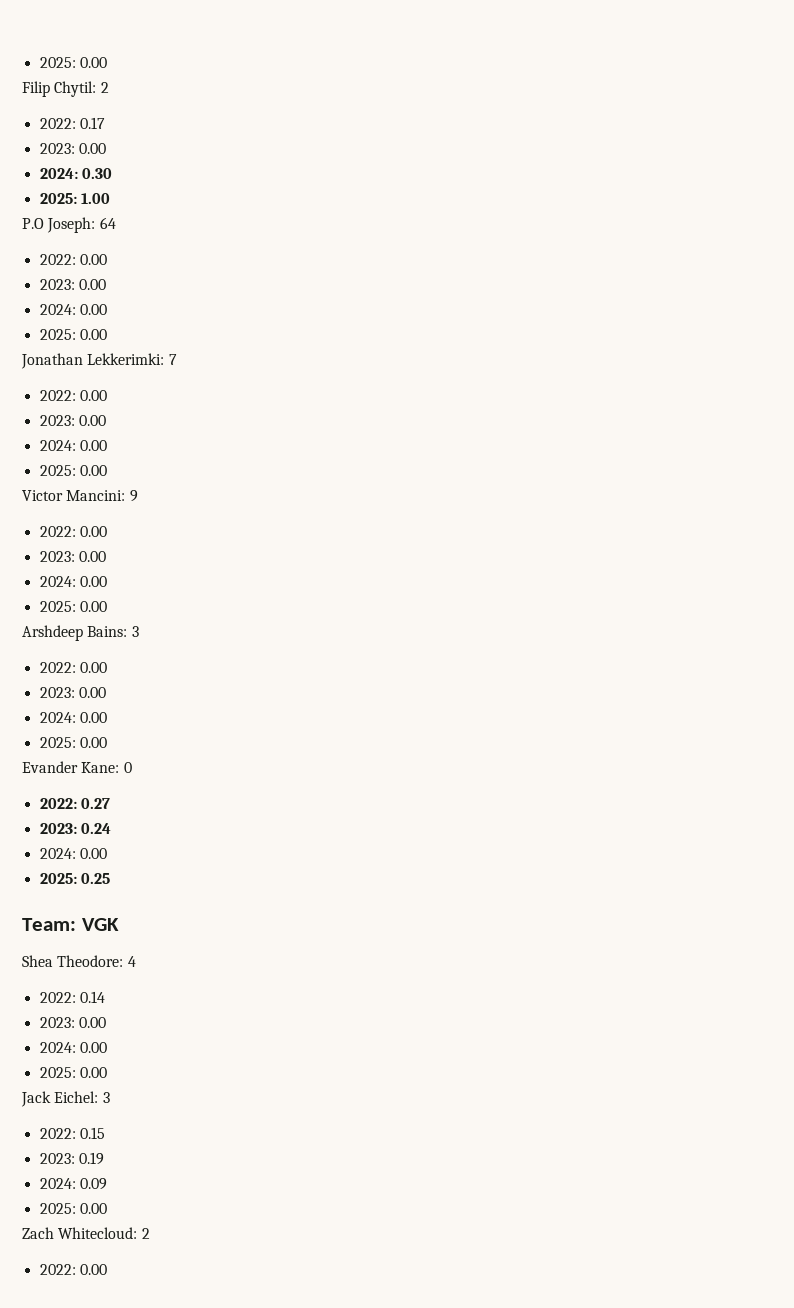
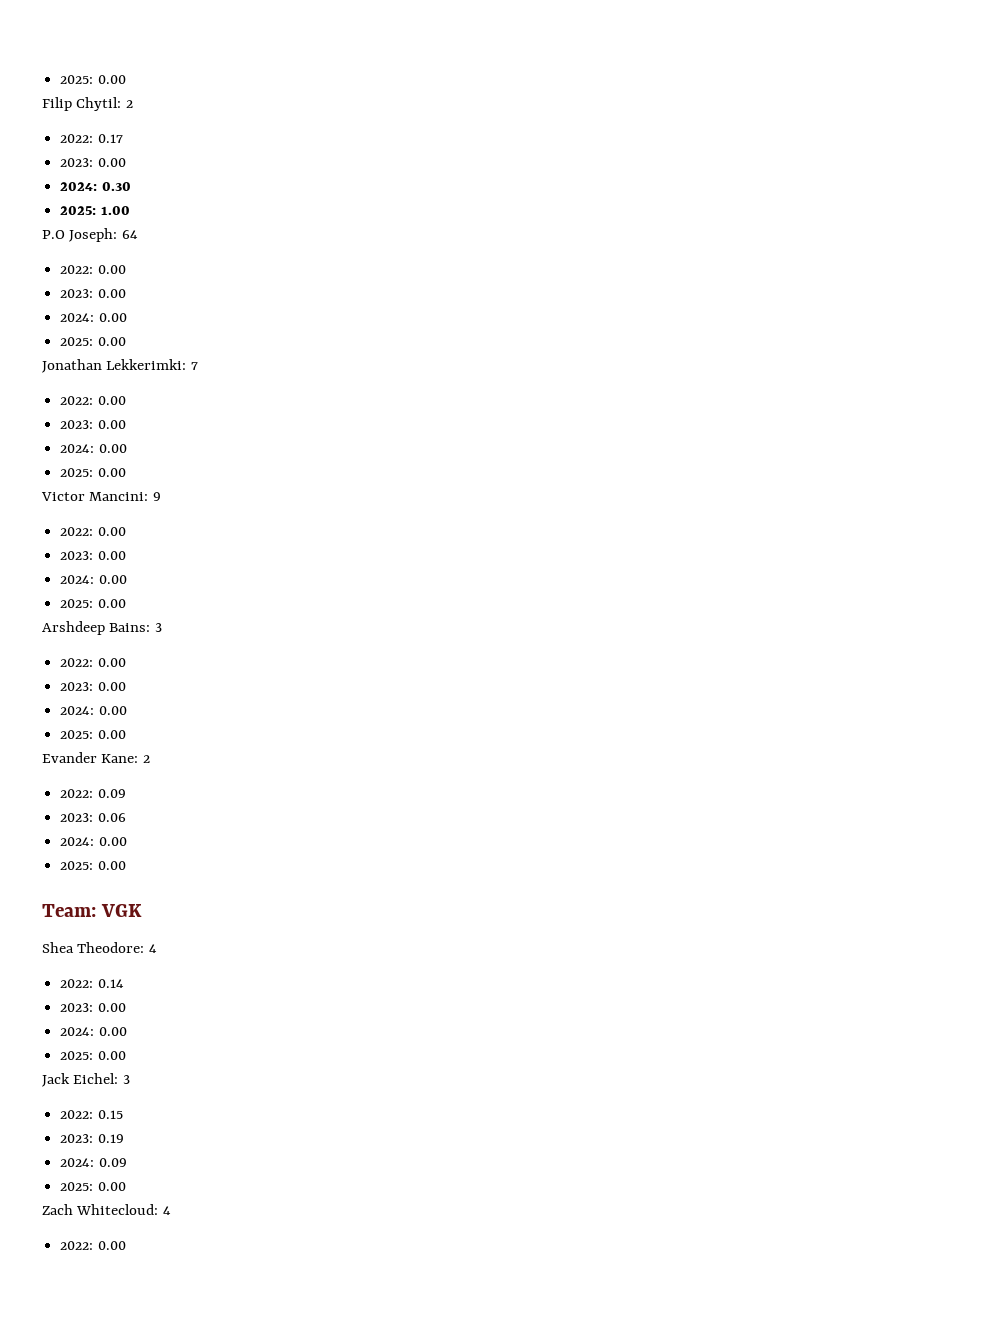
- Evander Kane: 0
- 2022: 0.27
- 2023: 0.24
+ Evander Kane: 2
+ 2022: 0.09
+ 2023: 0.06
  2024: 0.00
- 2025: 0.25
+ 2025: 0.00
- Zach Whitecloud: 2
+ Zach Whitecloud: 4

